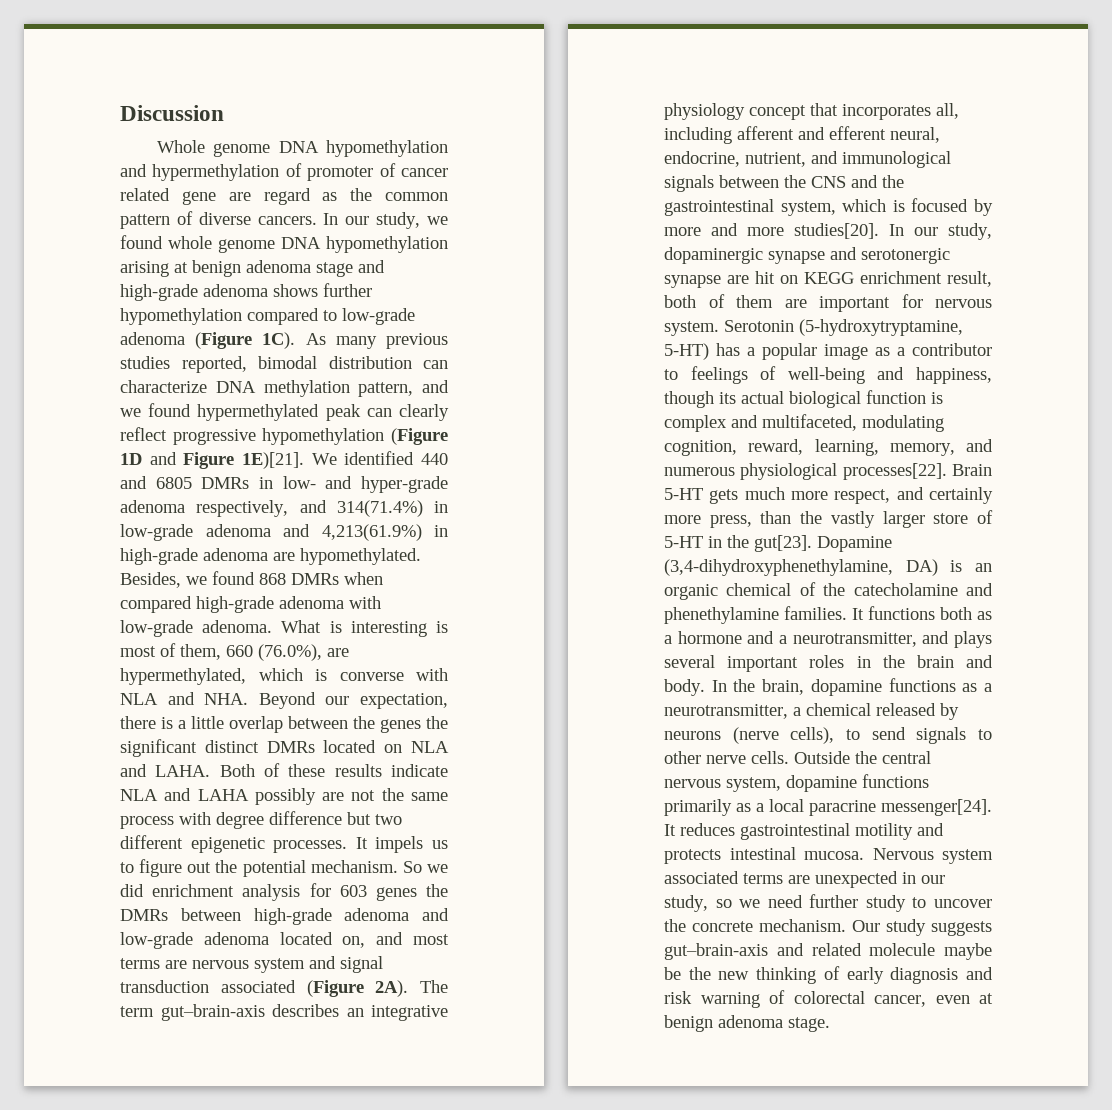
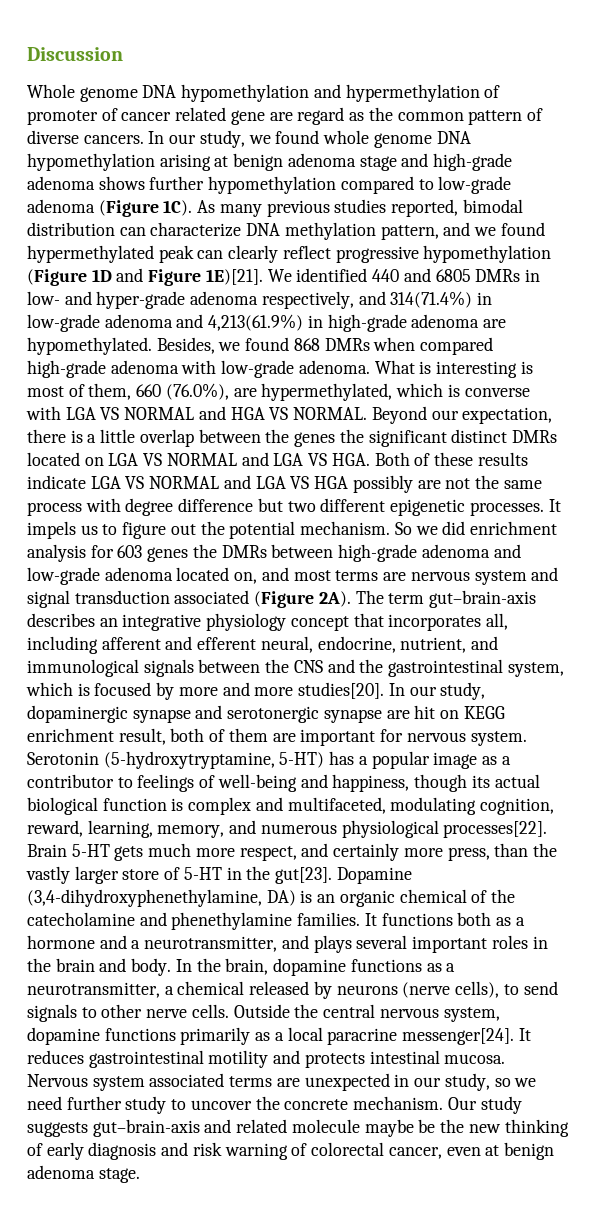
- What is interesting is most of them, 660 (76.0%), are hypermethylated, which is converse with NLA and NHA. Beyond our expectation, there is a little overlap between the genes the significant distinct DMRs located on NLA and LAHA. Both of these results indicate NLA and LAHA possibly are not the same process with degree difference but two different epigenetic processes.
+ What is interesting is most of them, 660 (76.0%), are hypermethylated, which is converse with LGA VS NORMAL and HGA VS NORMAL. Beyond our expectation, there is a little overlap between the genes the significant distinct DMRs located on LGA VS NORMAL and LGA VS HGA. Both of these results indicate LGA VS NORMAL and LGA VS HGA possibly are not the same process with degree difference but two different epigenetic processes.

